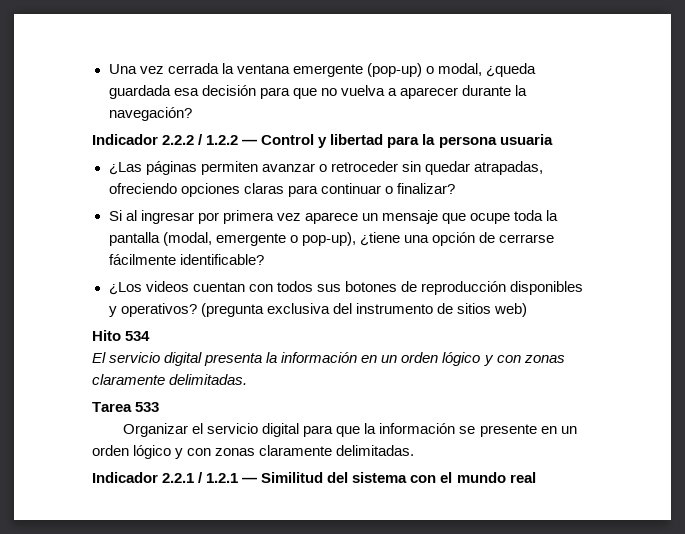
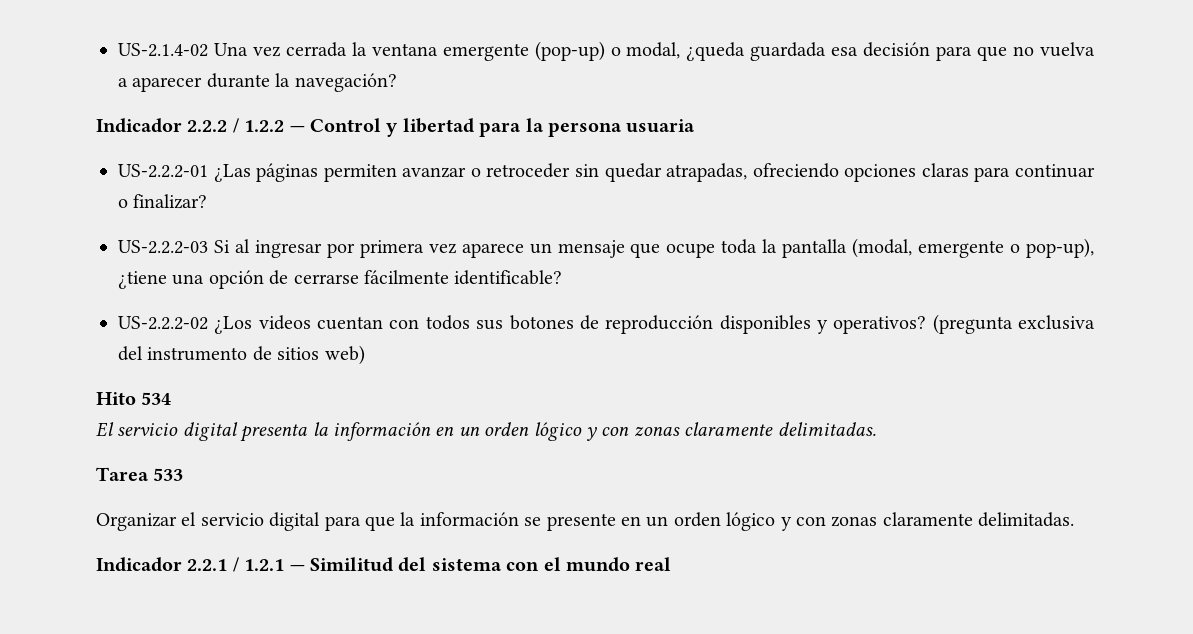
- Una vez cerrada la ventana emergente (pop-up) o modal, ¿queda guardada esa decisión para que no vuelva a aparecer durante la navegación?
+ US-2.1.4-02 Una vez cerrada la ventana emergente (pop-up) o modal, ¿queda guardada esa decisión para que no vuelva a aparecer durante la navegación?
- ¿Las páginas permiten avanzar o retroceder sin quedar atrapadas, ofreciendo opciones claras para continuar o finalizar?
+ US-2.2.2-01 ¿Las páginas permiten avanzar o retroceder sin quedar atrapadas, ofreciendo opciones claras para continuar o finalizar?
- Si al ingresar por primera vez aparece un mensaje que ocupe toda la pantalla (modal, emergente o pop-up), ¿tiene una opción de cerrarse fácilmente identificable?
+ US-2.2.2-03 Si al ingresar por primera vez aparece un mensaje que ocupe toda la pantalla (modal, emergente o pop-up), ¿tiene una opción de cerrarse fácilmente identificable?
- ¿Los videos cuentan con todos sus botones de reproducción disponibles y operativos?
+ US-2.2.2-02 ¿Los videos cuentan con todos sus botones de reproducción disponibles y operativos?

